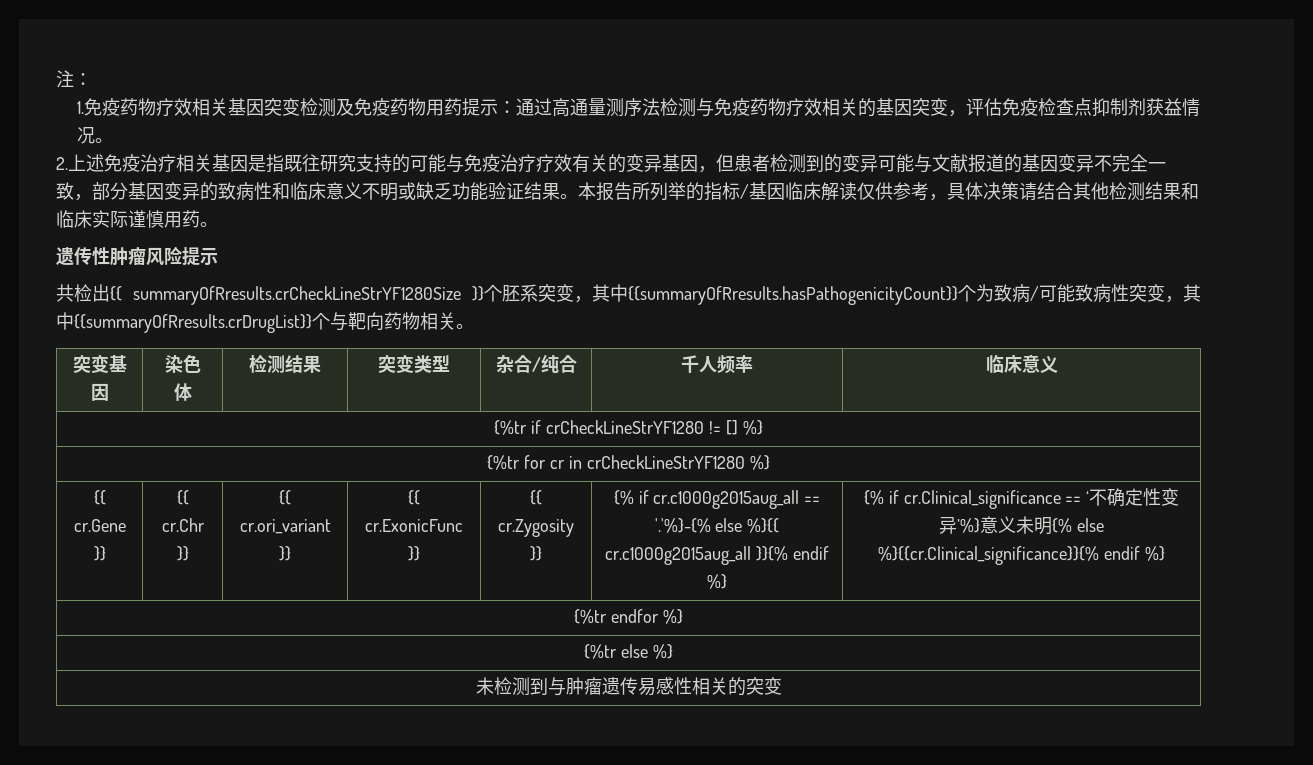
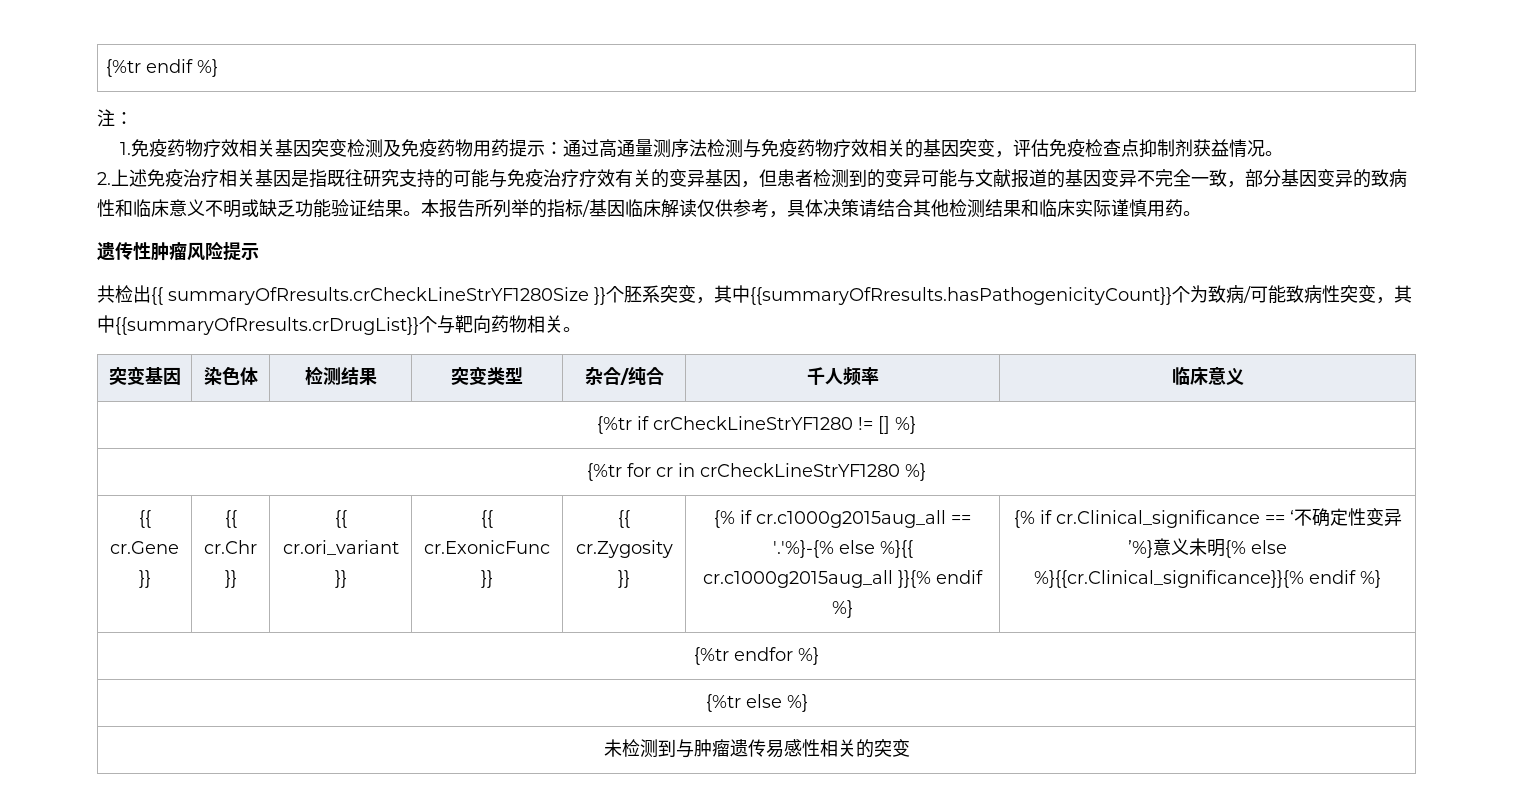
+ {%tr endif %}

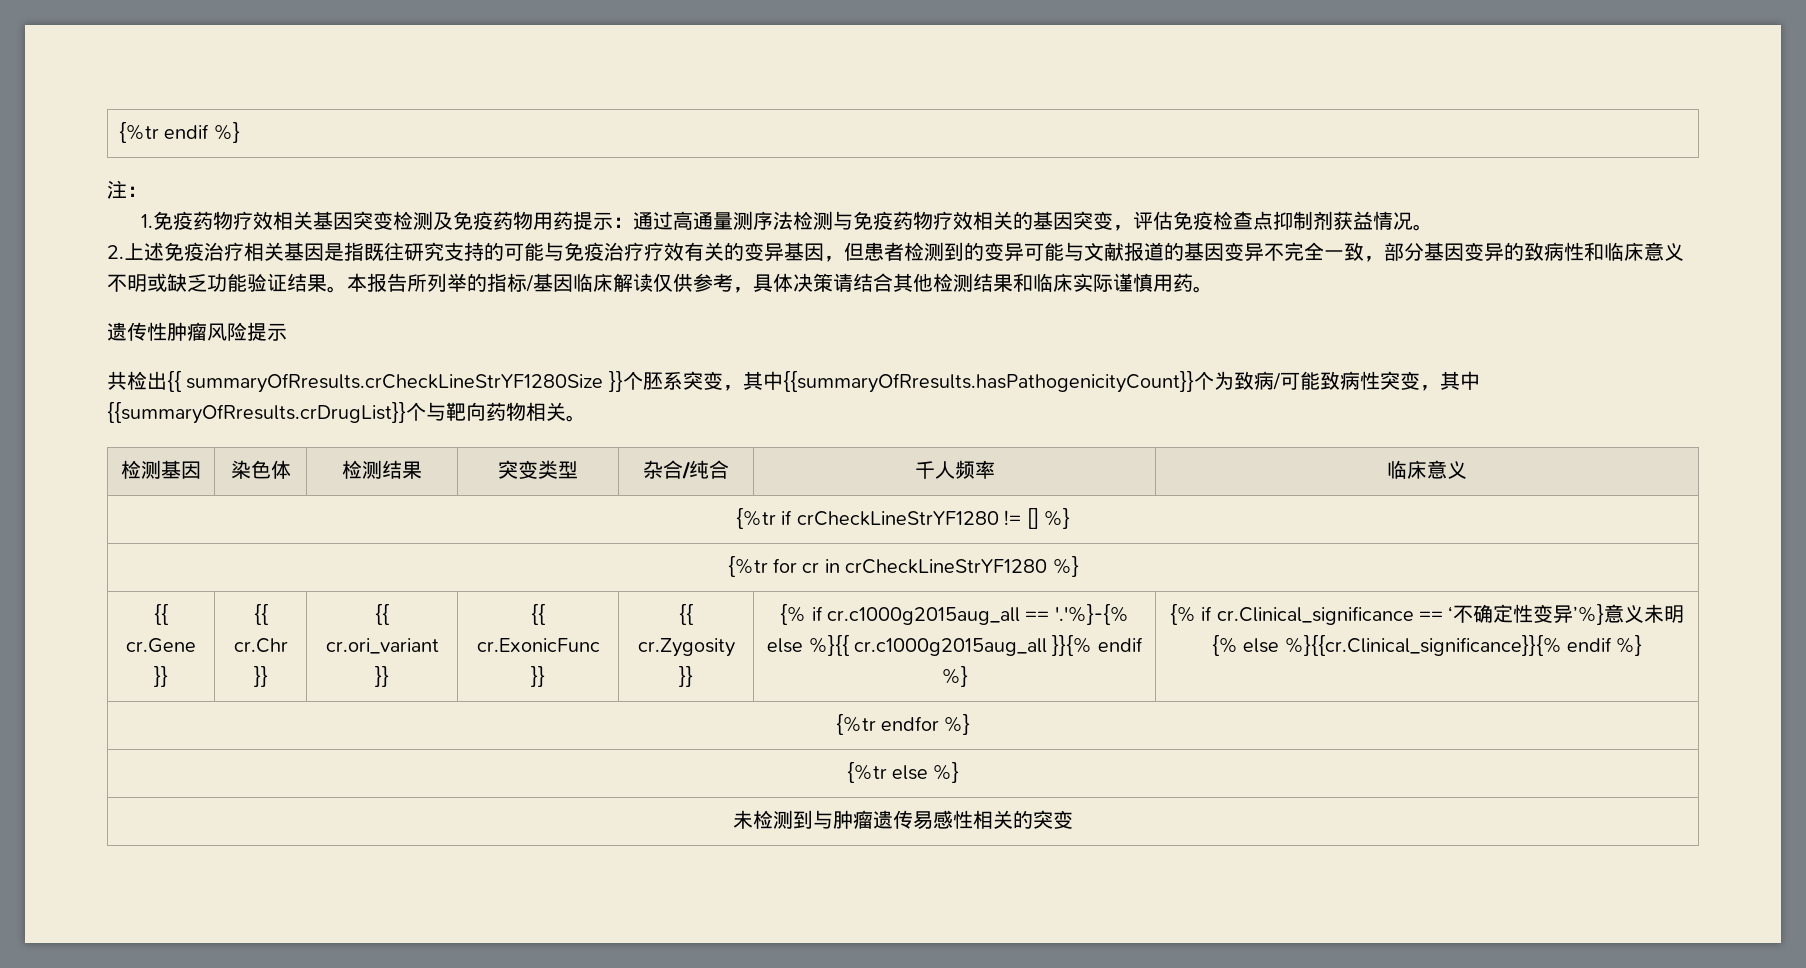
- 突变基因 | 染色体 | 检测结果 | 突变类型 | 杂合/纯合 | 千人频率 | 临床意义
+ 检测基因 | 染色体 | 检测结果 | 突变类型 | 杂合/纯合 | 千人频率 | 临床意义

